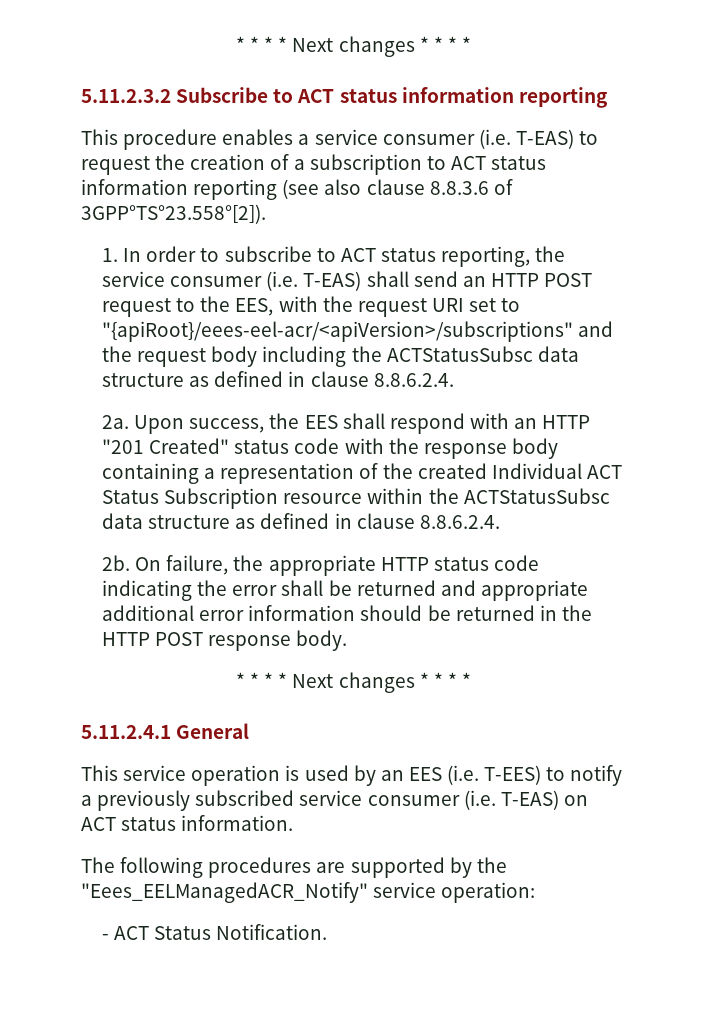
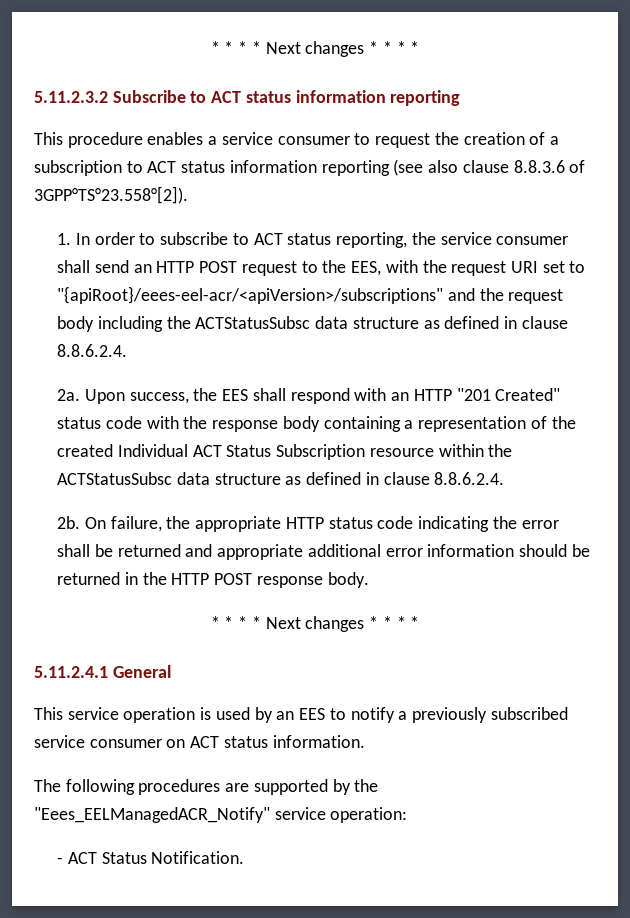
- This procedure enables a service consumer (i.e. T-EAS) to request the creation of a subscription to ACT status information reporting (see also clause 8.8.3.6 of 3GPP°TS°23.558°[2]).
+ This procedure enables a service consumer to request the creation of a subscription to ACT status information reporting (see also clause 8.8.3.6 of 3GPP°TS°23.558°[2]).
- 1. In order to subscribe to ACT status reporting, the service consumer (i.e. T-EAS) shall send an HTTP POST request to the EES, with the request URI set to "{apiRoot}/eees-eel-acr/<apiVersion>/subscriptions" and the request body including the ACTStatusSubsc data structure as defined in clause 8.8.6.2.4.
+ 1. In order to subscribe to ACT status reporting, the service consumer shall send an HTTP POST request to the EES, with the request URI set to "{apiRoot}/eees-eel-acr/<apiVersion>/subscriptions" and the request body including the ACTStatusSubsc data structure as defined in clause 8.8.6.2.4.
- This service operation is used by an EES (i.e. T-EES) to notify a previously subscribed service consumer (i.e. T-EAS) on ACT status information.
+ This service operation is used by an EES to notify a previously subscribed service consumer on ACT status information.

